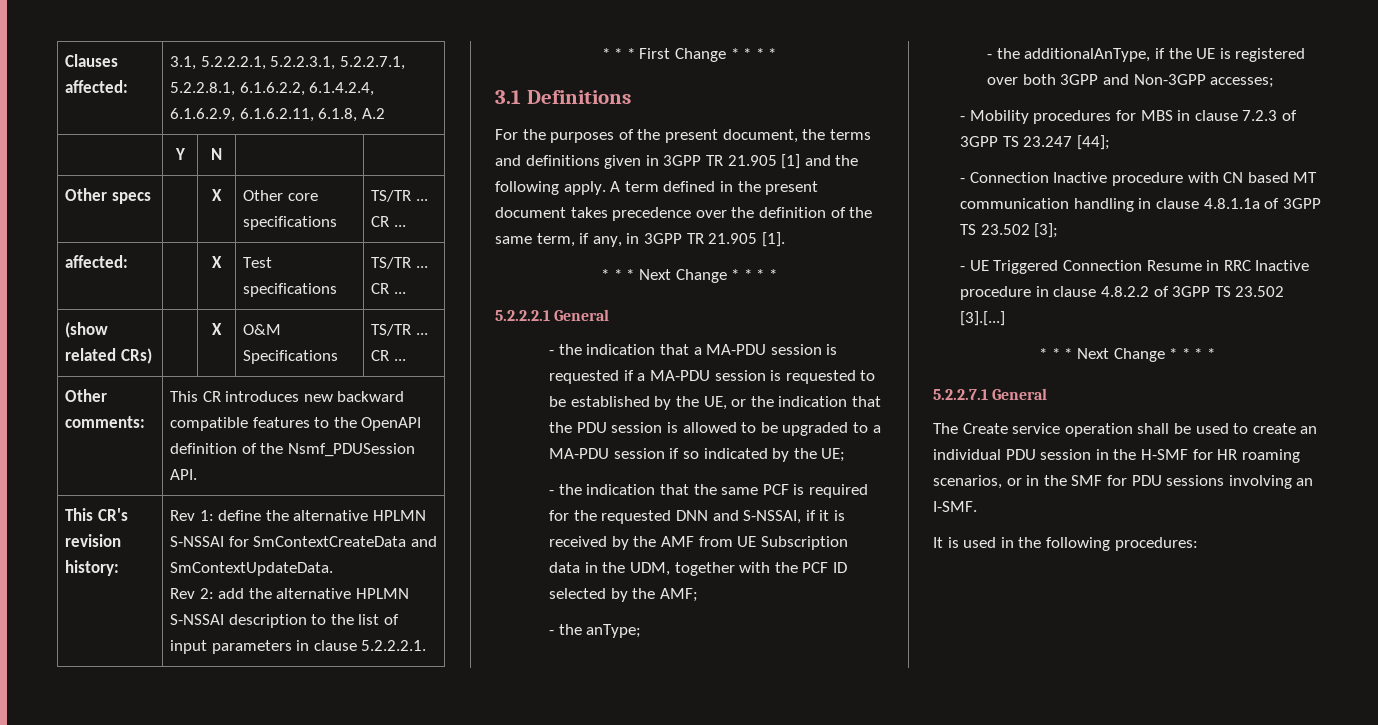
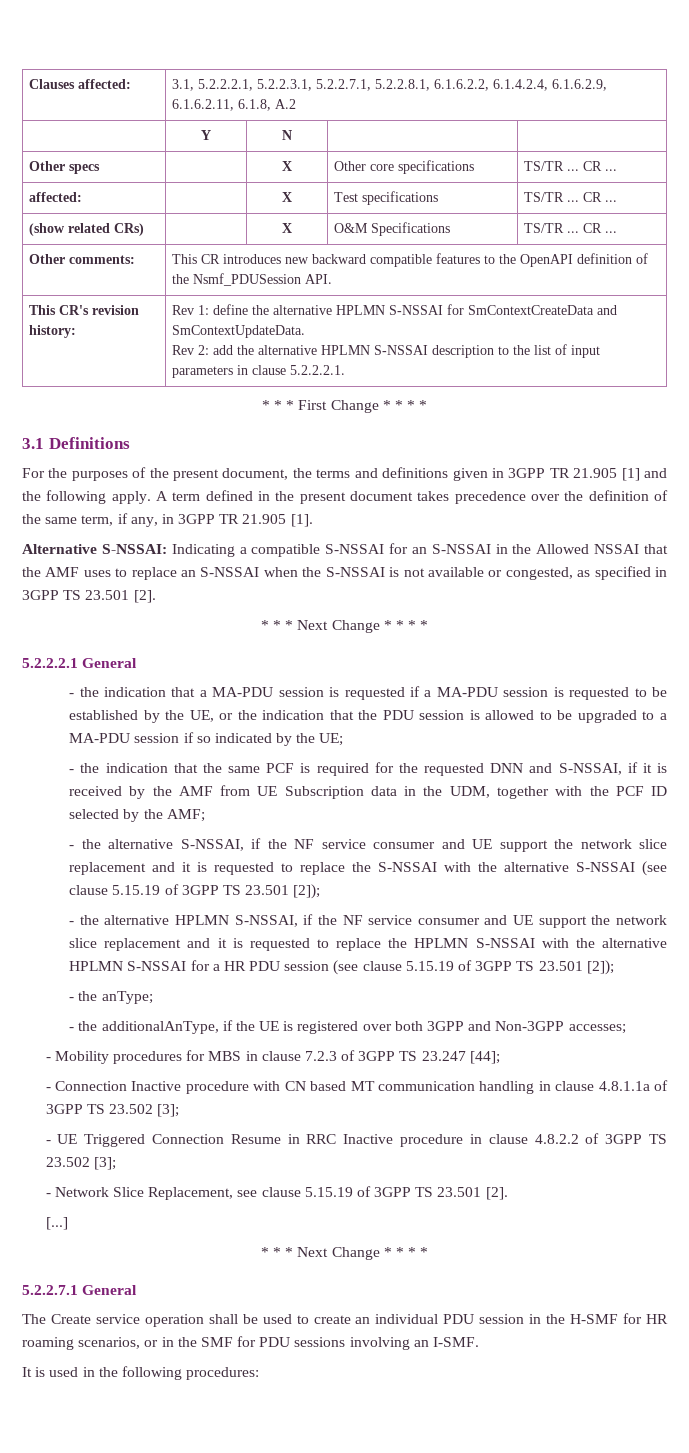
+ Alternative S-NSSAI: Indicating a compatible S-NSSAI for an S-NSSAI in the Allowed NSSAI that the AMF uses to replace an S-NSSAI when the S-NSSAI is not available or congested, as specified in 3GPP TS 23.501 [2].
+ - the alternative S-NSSAI, if the NF service consumer and UE support the network slice replacement and it is requested to replace the S-NSSAI with the alternative S-NSSAI (see clause 5.15.19 of 3GPP TS 23.501 [2]);
+ - the alternative HPLMN S-NSSAI, if the NF service consumer and UE support the network slice replacement and it is requested to replace the HPLMN S-NSSAI with the alternative HPLMN S-NSSAI for a HR PDU session (see clause 5.15.19 of 3GPP TS 23.501 [2]);
- - UE Triggered Connection Resume in RRC Inactive procedure in clause 4.8.2.2 of 3GPP TS 23.502 [3].[...]
+ - UE Triggered Connection Resume in RRC Inactive procedure in clause 4.8.2.2 of 3GPP TS 23.502 [3];
+ - Network Slice Replacement, see clause 5.15.19 of 3GPP TS 23.501 [2].
+ [...]

